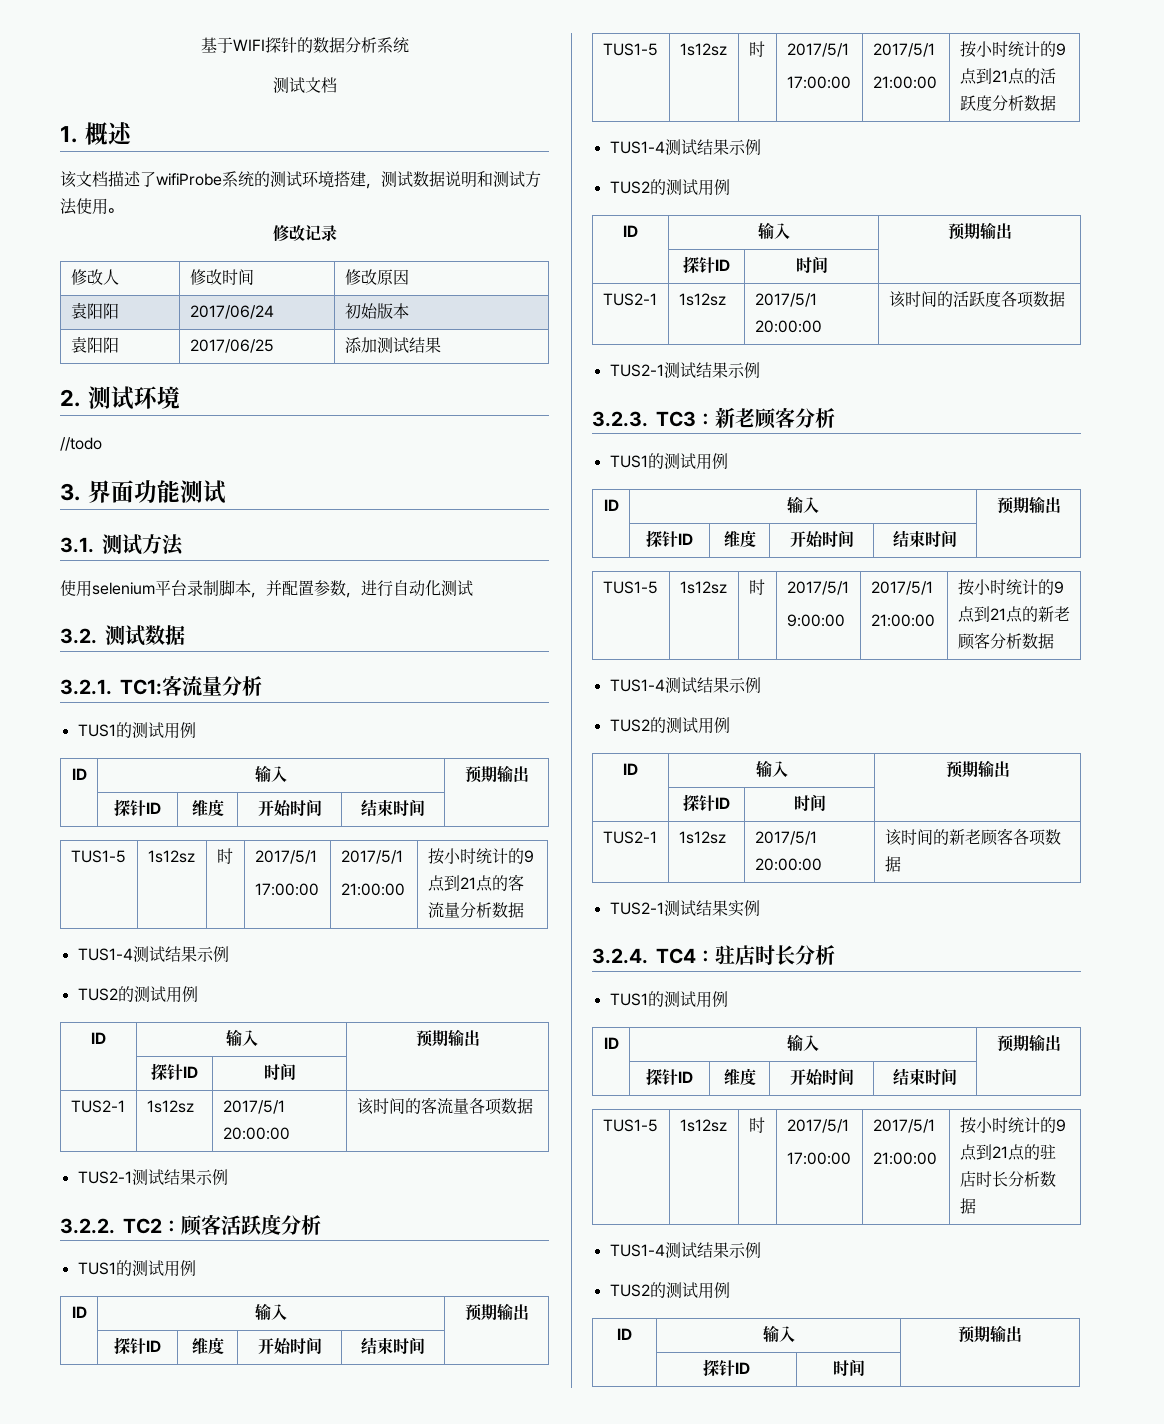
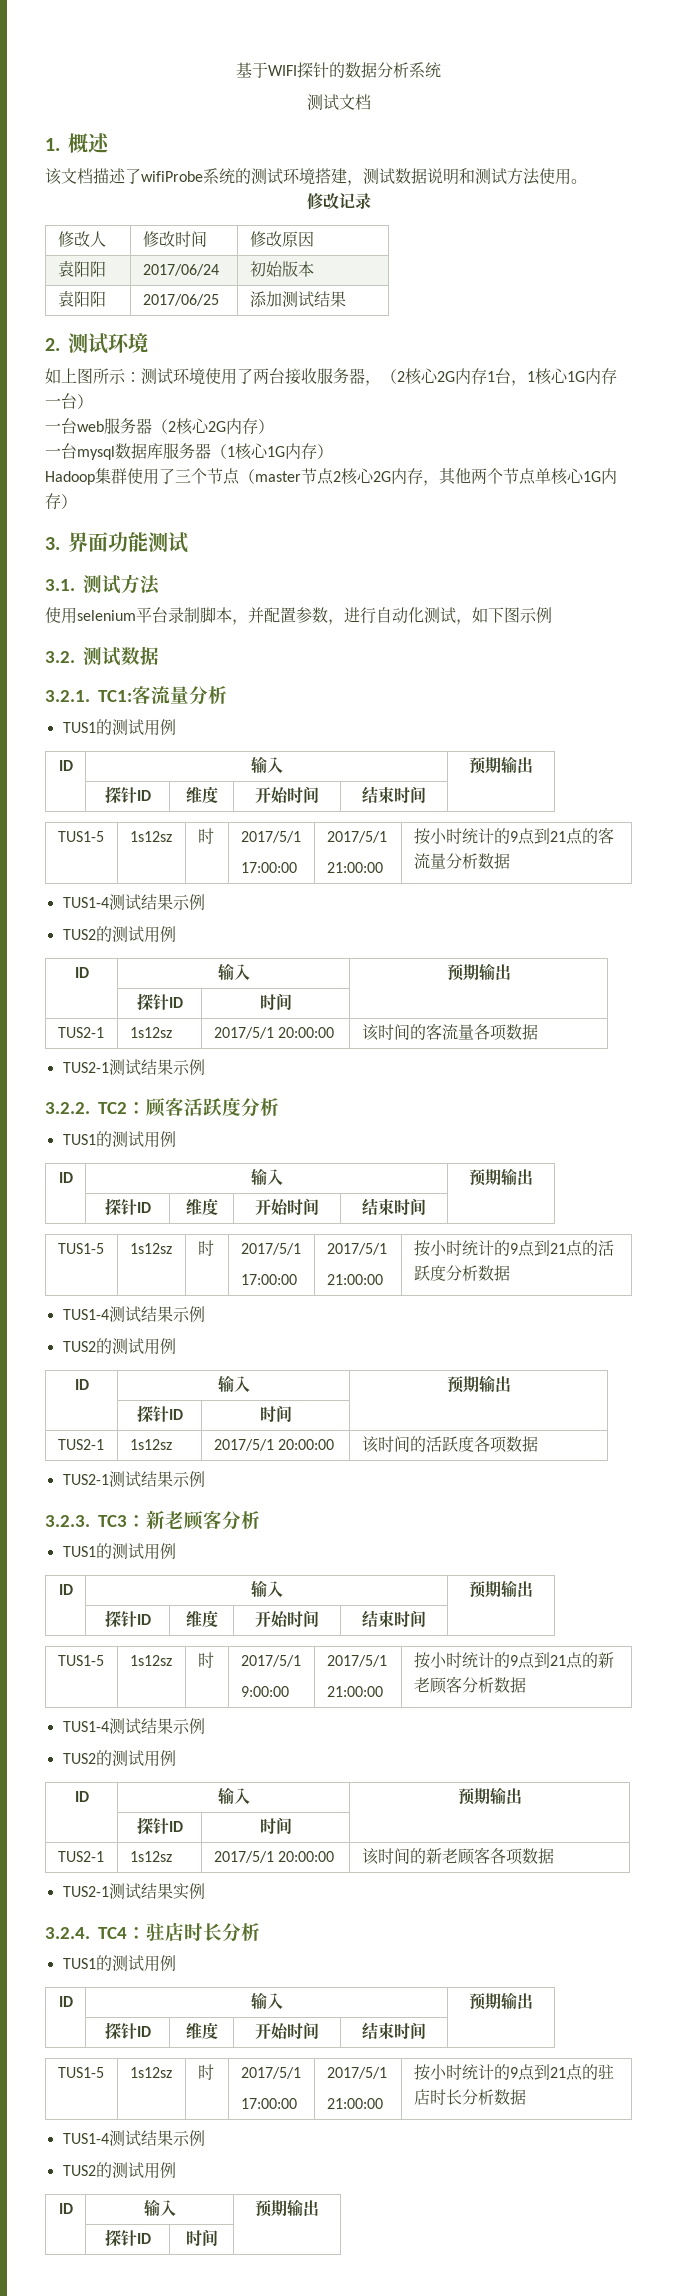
- //todo
+ 如上图所示：测试环境使用了两台接收服务器，（2核心2G内存1台，1核心1G内存一台）
+ 一台web服务器（2核心2G内存）
+ 一台mysql数据库服务器（1核心1G内存）
+ Hadoop集群使用了三个节点（master节点2核心2G内存，其他两个节点单核心1G内存）
- 使用selenium平台录制脚本，并配置参数，进行自动化测试
+ 使用selenium平台录制脚本，并配置参数，进行自动化测试，如下图示例

